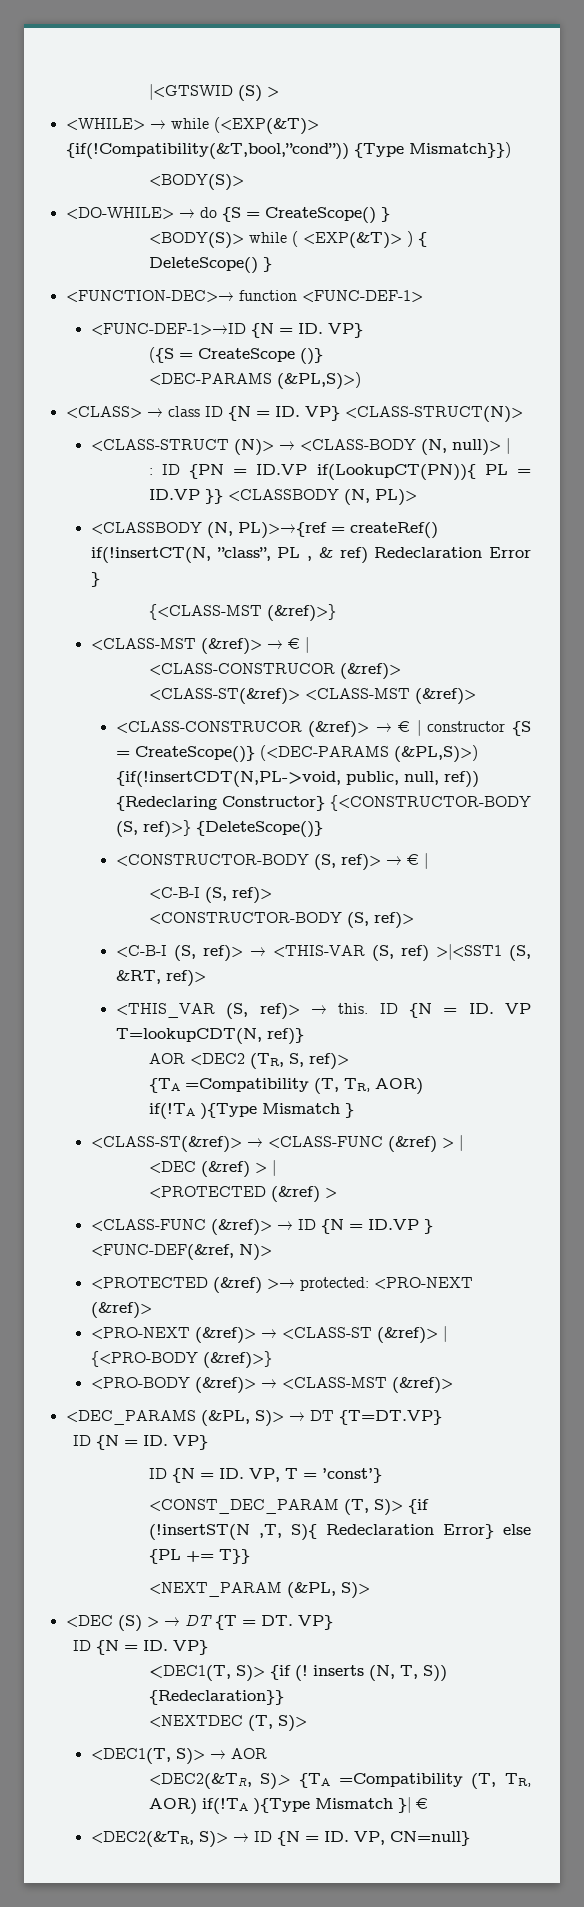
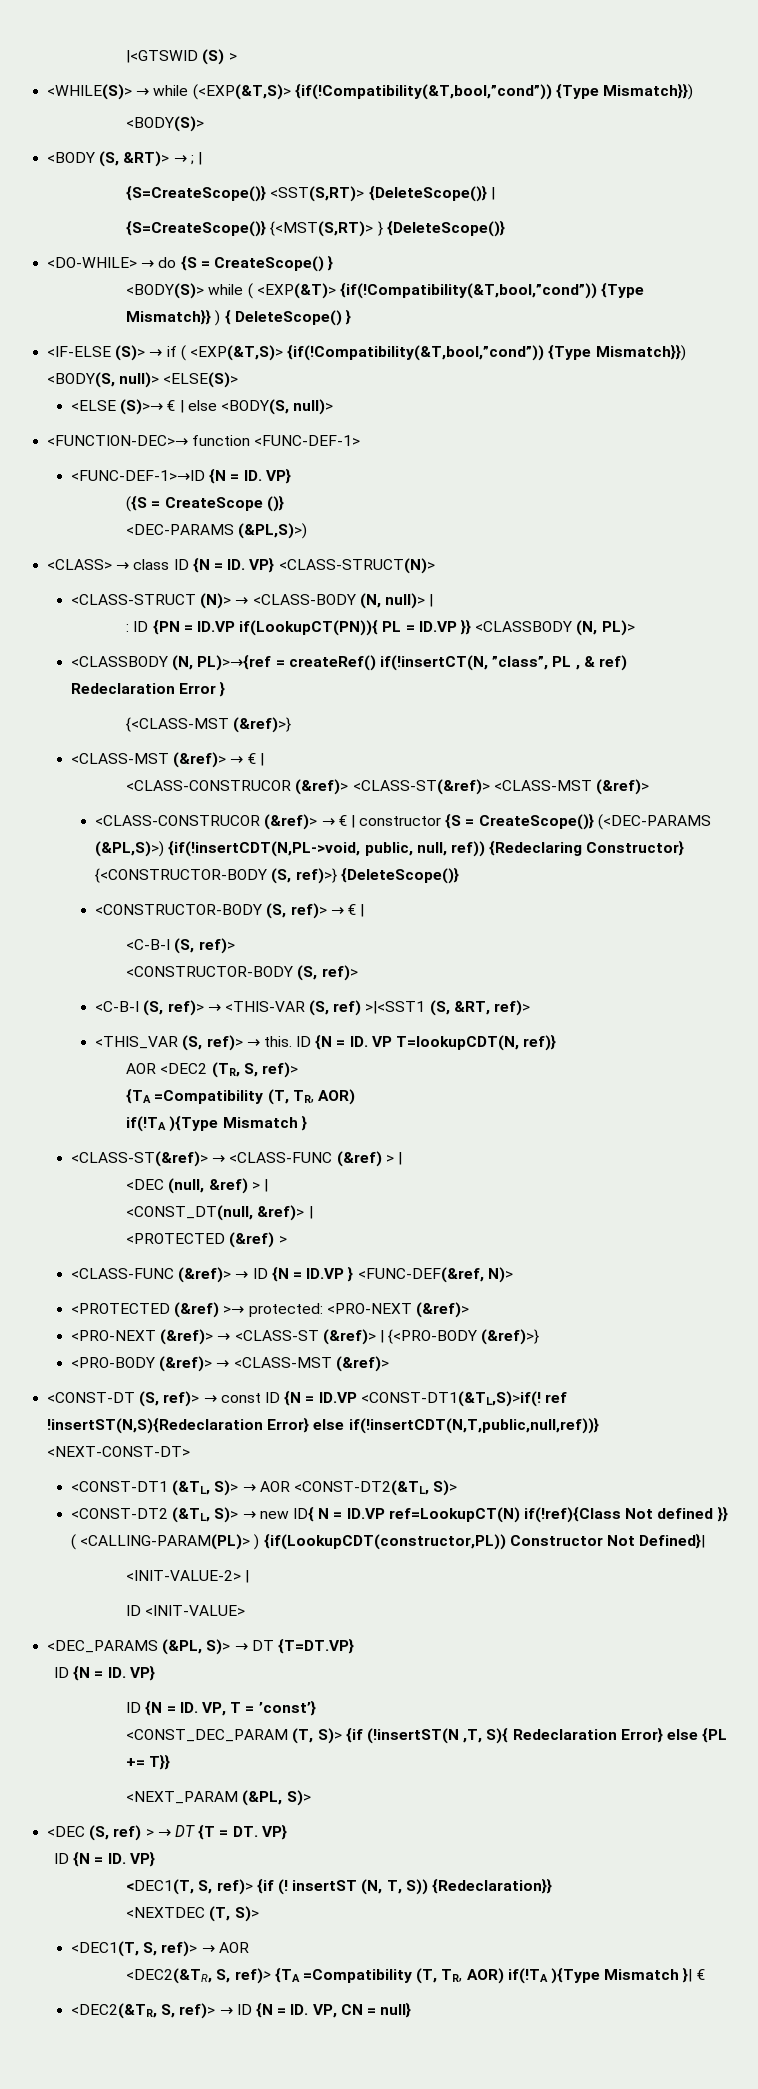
- <WHILE> → while (<EXP(&T)> {if(!Compatibility(&T,bool,”cond”)) {Type Mismatch}})
+ <WHILE(S)> → while (<EXP(&T,S)> {if(!Compatibility(&T,bool,”cond”)) {Type Mismatch}})
+ <BODY (S, &RT)> → ; |
+ {S=CreateScope()} <SST(S,RT)> {DeleteScope()} |
+ {S=CreateScope()} {<MST(S,RT)> } {DeleteScope()}
- <BODY(S)> while ( <EXP(&T)> ) { DeleteScope() }
+ <BODY(S)> while ( <EXP(&T)> {if(!Compatibility(&T,bool,”cond”)) {Type Mismatch}} ) { DeleteScope() }
+ <IF-ELSE (S)> → if ( <EXP(&T,S)> {if(!Compatibility(&T,bool,”cond”)) {Type Mismatch}}) <BODY(S, null)> <ELSE(S)>
+ <ELSE (S)>→ € | else <BODY(S, null)>
- <DEC (&ref) > |
+ <DEC (null, &ref) > |
+ <CONST_DT(null, &ref)> |
+ <CONST-DT (S, ref)> → const ID {N = ID.VP <CONST-DT1(&TL,S)>if(! ref !insertST(N,S){Redeclaration Error} else if(!insertCDT(N,T,public,null,ref))} <NEXT-CONST-DT>
+ <CONST-DT1 (&TL, S)> → AOR <CONST-DT2(&TL, S)>
+ <CONST-DT2 (&TL, S)> → new ID{ N = ID.VP ref=LookupCT(N) if(!ref){Class Not defined }} ( <CALLING-PARAM(PL)> ) {if(LookupCDT(constructor,PL)) Constructor Not Defined}|
+ <INIT-VALUE-2> |
+ ID <INIT-VALUE>
- <DEC (S) > → DT {T = DT. VP}
+ <DEC (S, ref) > → DT {T = DT. VP}
- <DEC1(T, S)> {if (! inserts (N, T, S)) {Redeclaration}}
+ <DEC1(T, S, ref)> {if (! insertST (N, T, S)) {Redeclaration}}
- <DEC1(T, S)> → AOR
+ <DEC1(T, S, ref)> → AOR
- <DEC2(&TR, S)> {TA =Compatibility (T, TR, AOR) if(!TA ){Type Mismatch }| €
+ <DEC2(&TR, S, ref)> {TA =Compatibility (T, TR, AOR) if(!TA ){Type Mismatch }| €
- <DEC2(&TR, S)> → ID {N = ID. VP, CN=null}
+ <DEC2(&TR, S, ref)> → ID {N = ID. VP, CN = null}

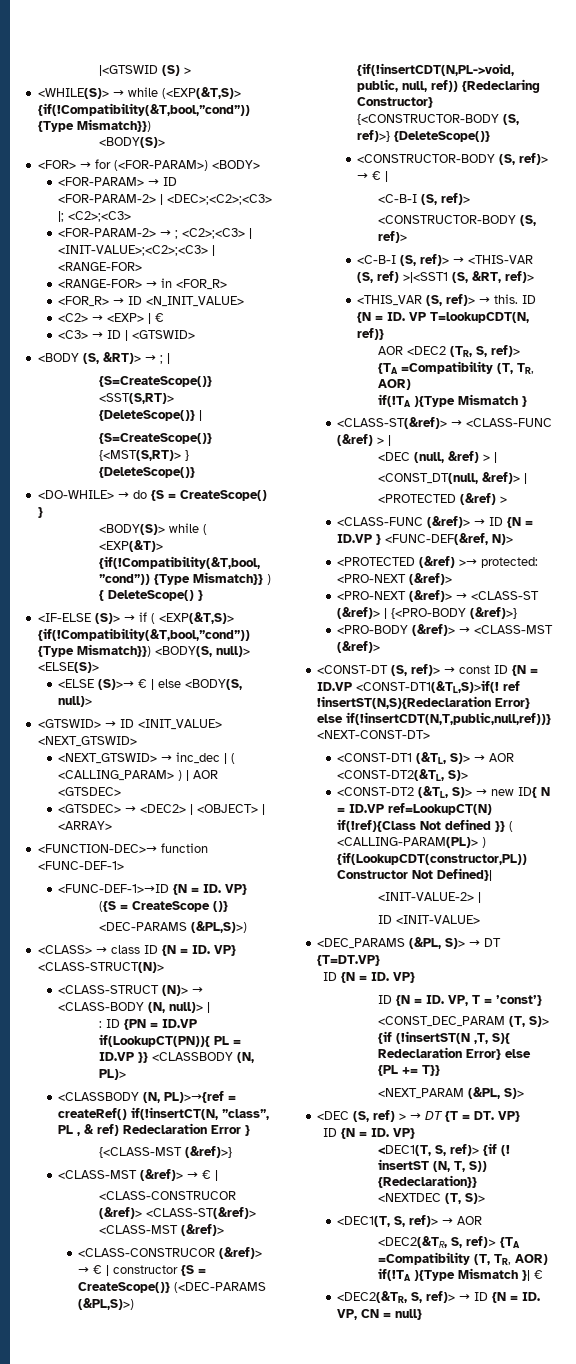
+ <FOR> → for (<FOR-PARAM>) <BODY>
+ <FOR-PARAM> → ID <FOR-PARAM-2> | <DEC>;<C2>;<C3> |; <C2>;<C3>
+ <FOR-PARAM-2> → ; <C2>;<C3> | <INIT-VALUE>;<C2>;<C3> | <RANGE-FOR>
+ <RANGE-FOR> → in <FOR_R>
+ <FOR_R> → ID <N_INIT_VALUE>
+ <C2> → <EXP> | €
+ <C3> → ID | <GTSWID>
+ <GTSWID> → ID <INIT_VALUE> <NEXT_GTSWID>
+ <NEXT_GTSWID> → inc_dec | ( <CALLING_PARAM> ) | AOR <GTSDEC>
+ <GTSDEC> → <DEC2> | <OBJECT> | <ARRAY>

